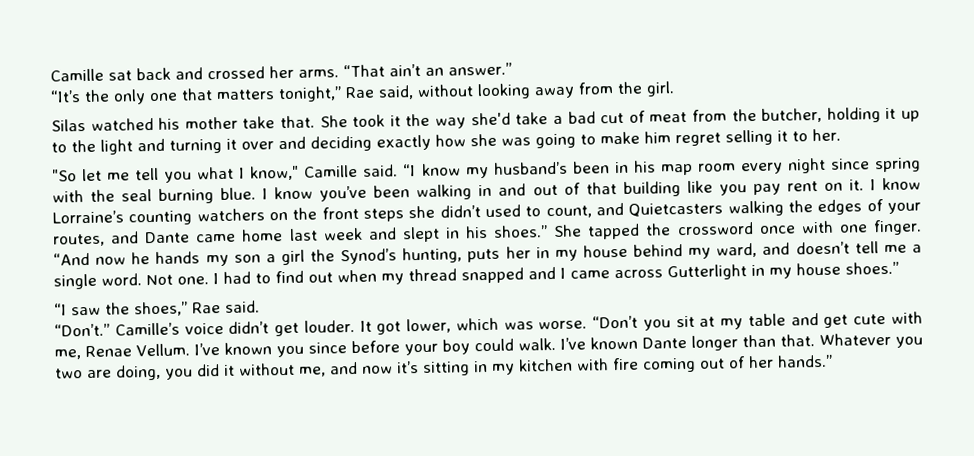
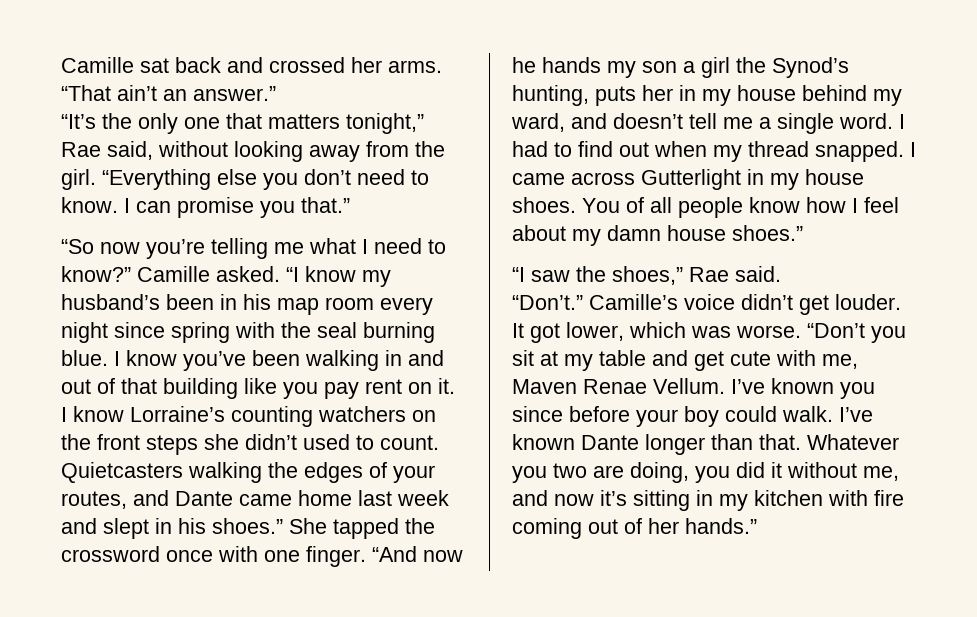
- “It’s the only one that matters tonight,” Rae said, without looking away from the girl.
- Silas watched his mother take that. She took it the way she'd take a bad cut of meat from the butcher, holding it up to the light and turning it over and deciding exactly how she was going to make him regret selling it to her.
- "So let me tell you what I know," Camille said.
+ “It’s the only one that matters tonight,” Rae said, without looking away from the girl. “Everything else you don’t need to know. I can promise you that.”
+ “So now you’re telling me what I need to know?” Camille asked.
- I know Lorraine’s counting watchers on the front steps she didn’t used to count, and Quietcasters walking the edges of your routes, and Dante came home last week and slept in his shoes.”
+ I know Lorraine’s counting watchers on the front steps she didn’t used to count. Quietcasters walking the edges of your routes, and Dante came home last week and slept in his shoes.”
- Not one.
- I had to find out when my thread snapped and I came across Gutterlight in my house shoes.”
+ I had to find out when my thread snapped. I came across Gutterlight in my house shoes. You of all people know how I feel about my damn house shoes.”
- “Don’t you sit at my table and get cute with me, Renae Vellum.
+ “Don’t you sit at my table and get cute with me, Maven Renae Vellum.

